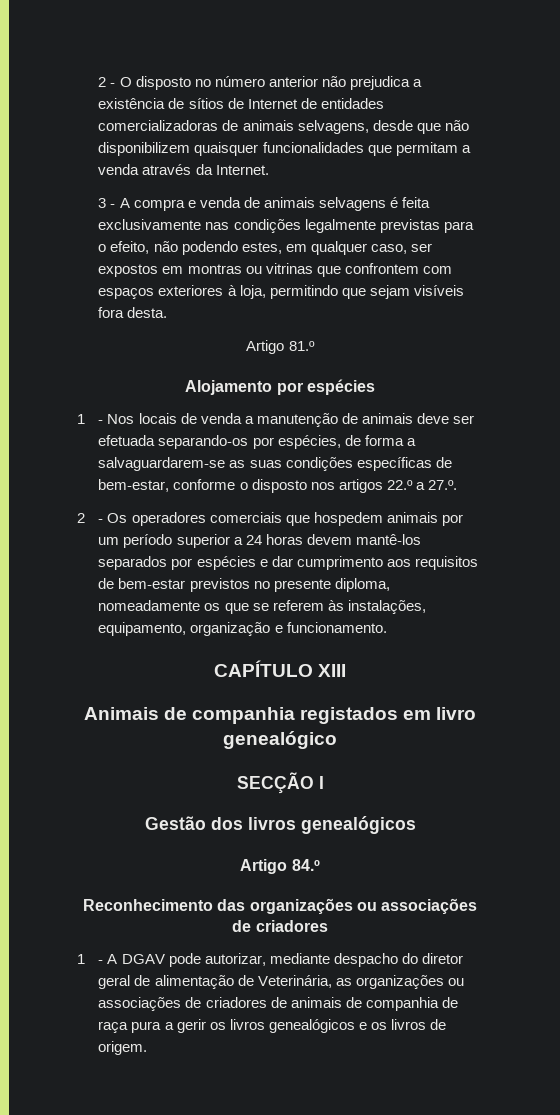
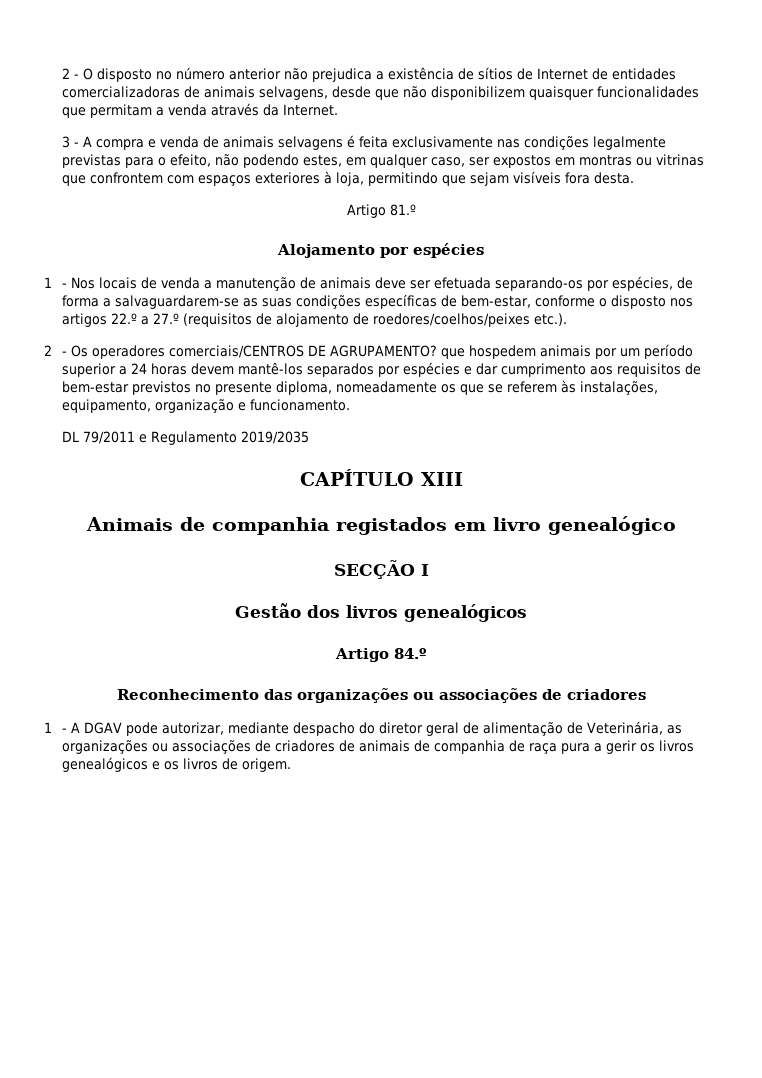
- 1 - Nos locais de venda a manutenção de animais deve ser efetuada separando-os por espécies, de forma a salvaguardarem-se as suas condições específicas de bem-estar, conforme o disposto nos artigos 22.º a 27.º.
+ 1 - Nos locais de venda a manutenção de animais deve ser efetuada separando-os por espécies, de forma a salvaguardarem-se as suas condições específicas de bem-estar, conforme o disposto nos artigos 22.º a 27.º (requisitos de alojamento de roedores/coelhos/peixes etc.).
- 2 - Os operadores comerciais que hospedem animais por um período superior a 24 horas devem mantê-los separados por espécies e dar cumprimento aos requisitos de bem-estar previstos no presente diploma, nomeadamente os que se referem às instalações, equipamento, organização e funcionamento.
+ 2 - Os operadores comerciais/CENTROS DE AGRUPAMENTO? que hospedem animais por um período superior a 24 horas devem mantê-los separados por espécies e dar cumprimento aos requisitos de bem-estar previstos no presente diploma, nomeadamente os que se referem às instalações, equipamento, organização e funcionamento.
+ DL 79/2011 e Regulamento 2019/2035

